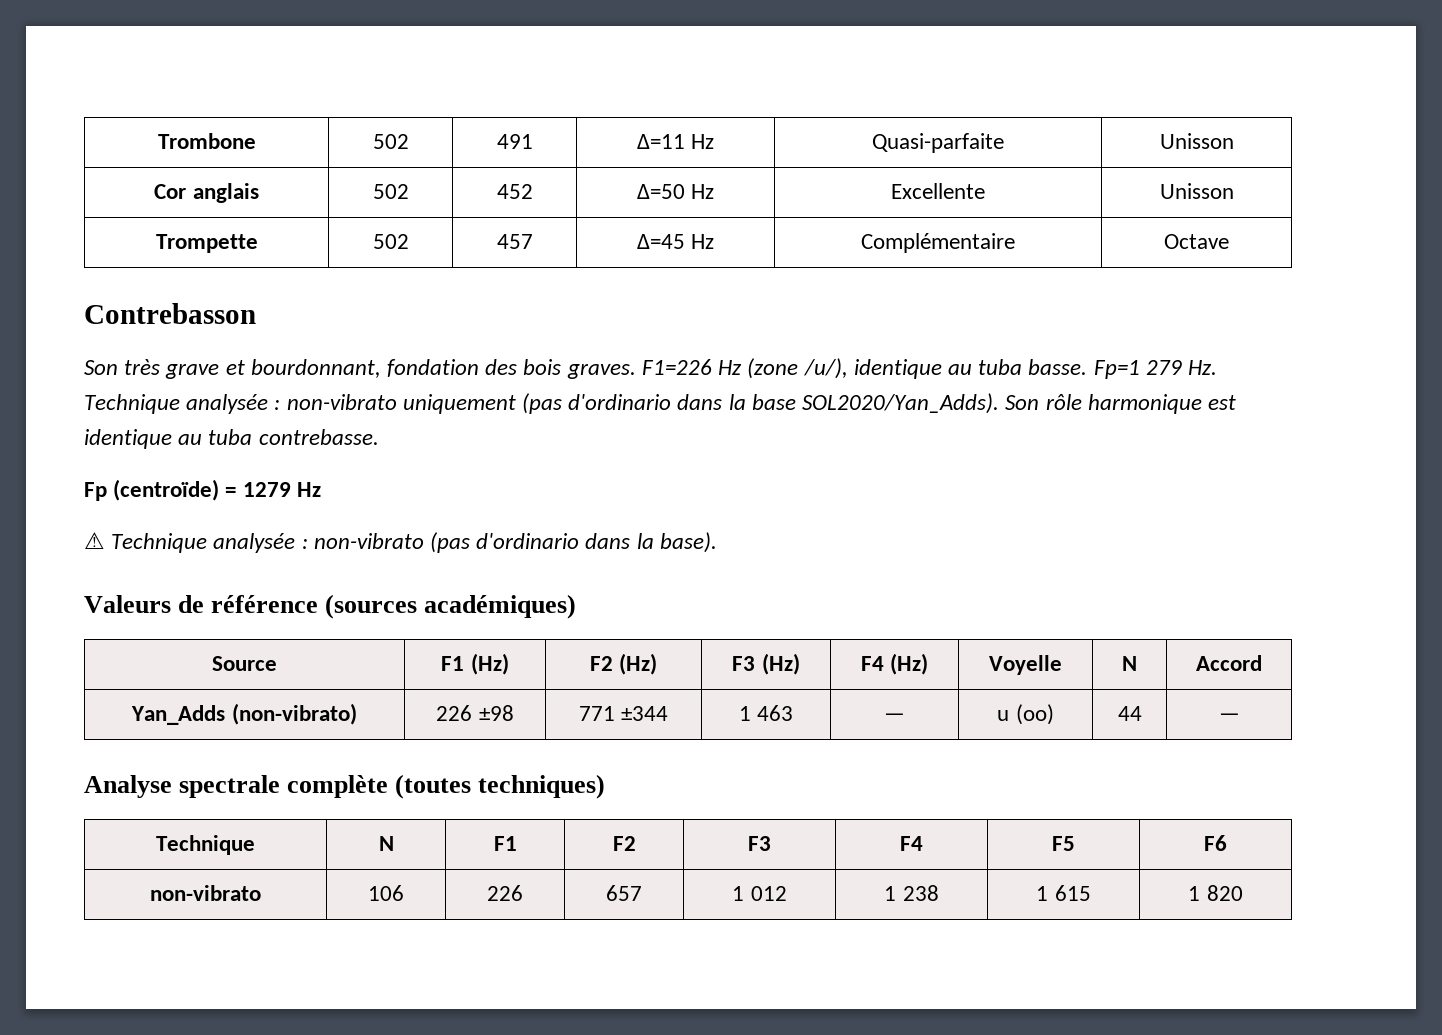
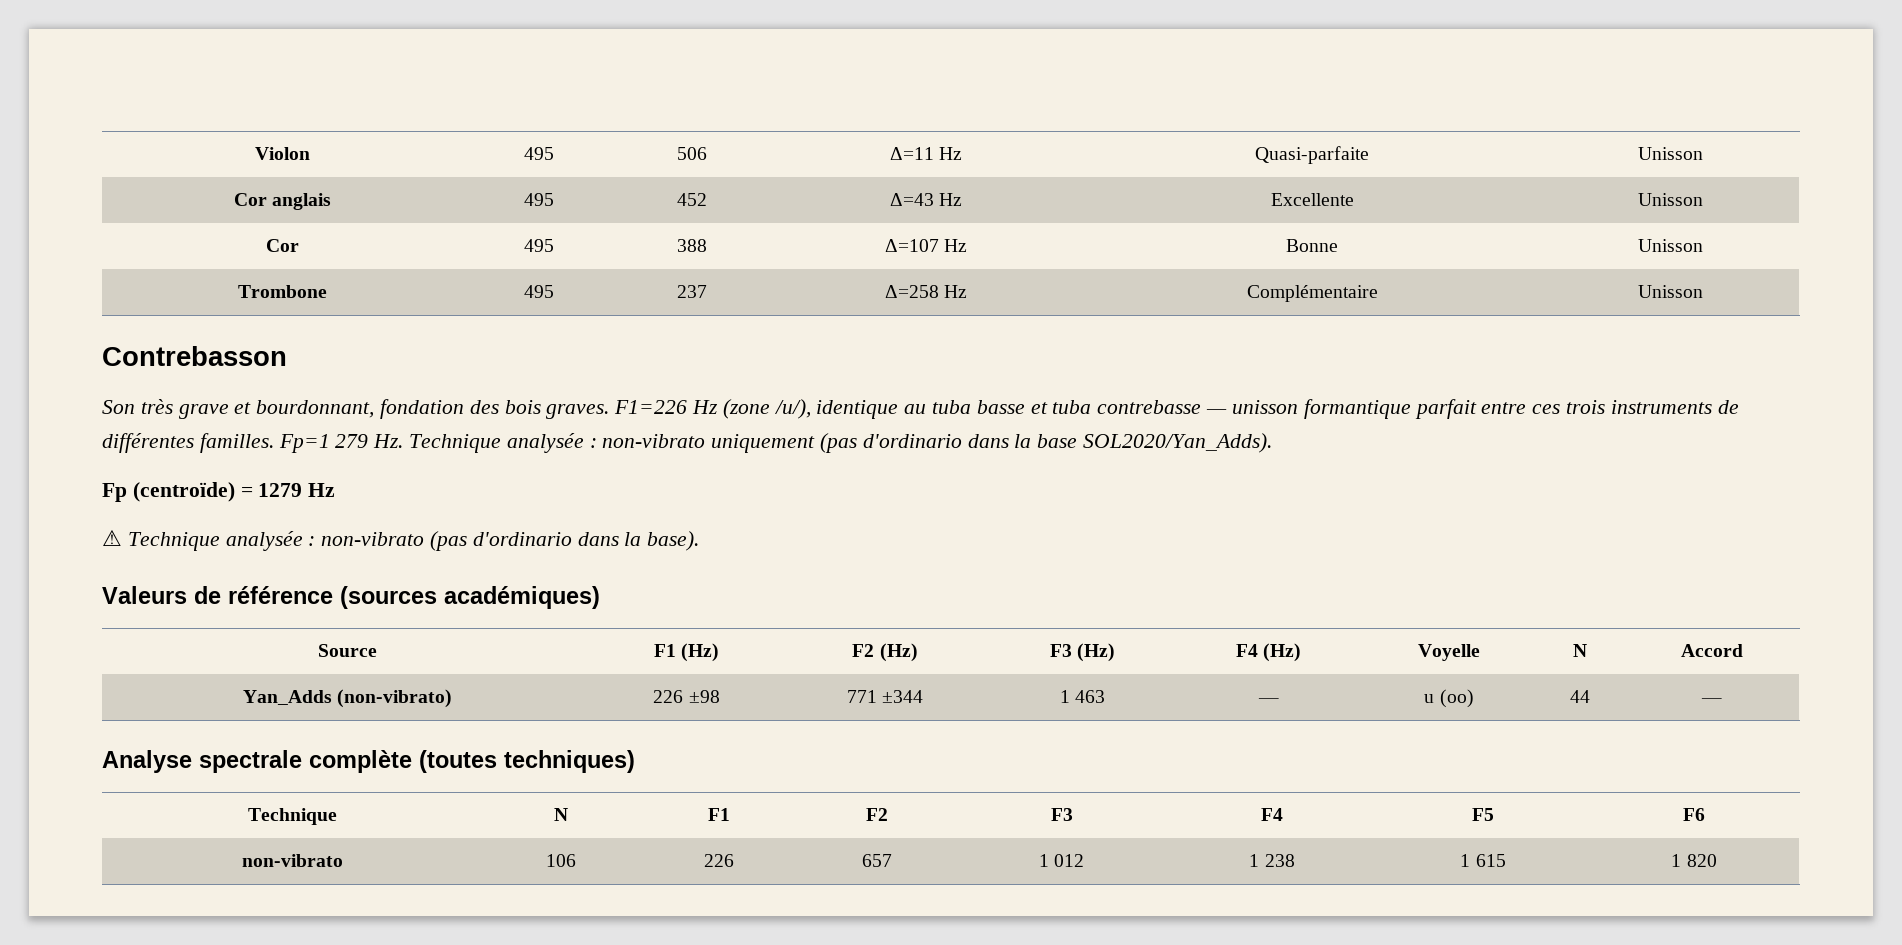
- Trombone | 502 | 491 | Δ=11 Hz | Quasi-parfaite | Unisson
+ Violon | 495 | 506 | Δ=11 Hz | Quasi-parfaite | Unisson
- Cor anglais | 502 | 452 | Δ=50 Hz | Excellente | Unisson
+ Cor anglais | 495 | 452 | Δ=43 Hz | Excellente | Unisson
- Trompette | 502 | 457 | Δ=45 Hz | Complémentaire | Octave
+ Cor | 495 | 388 | Δ=107 Hz | Bonne | Unisson
+ Trombone | 495 | 237 | Δ=258 Hz | Complémentaire | Unisson
- F1=226 Hz (zone /u/), identique au tuba basse.
+ F1=226 Hz (zone /u/), identique au tuba basse et tuba contrebasse — unisson formantique parfait entre ces trois instruments de différentes familles.
- Son rôle harmonique est identique au tuba contrebasse.

